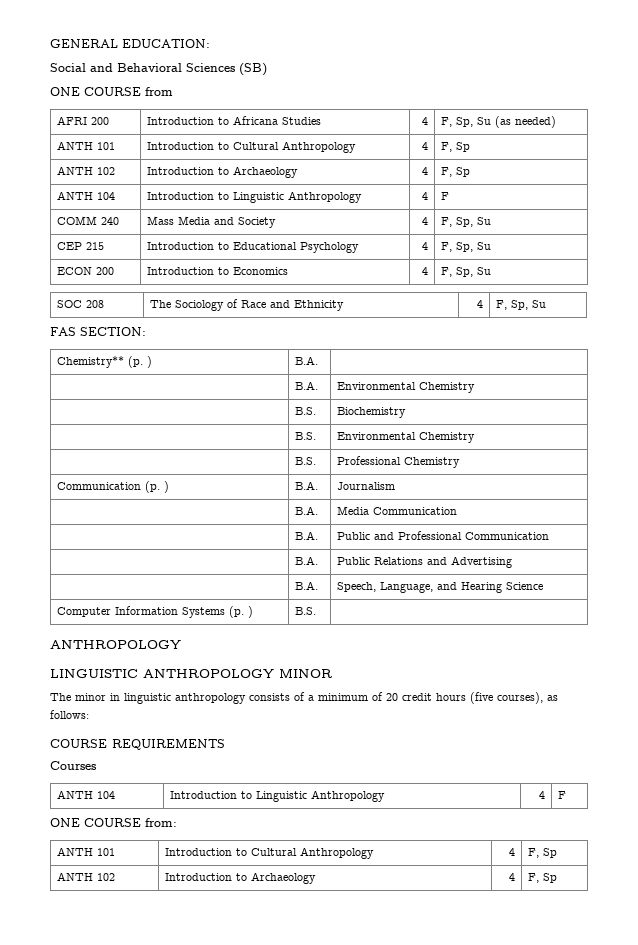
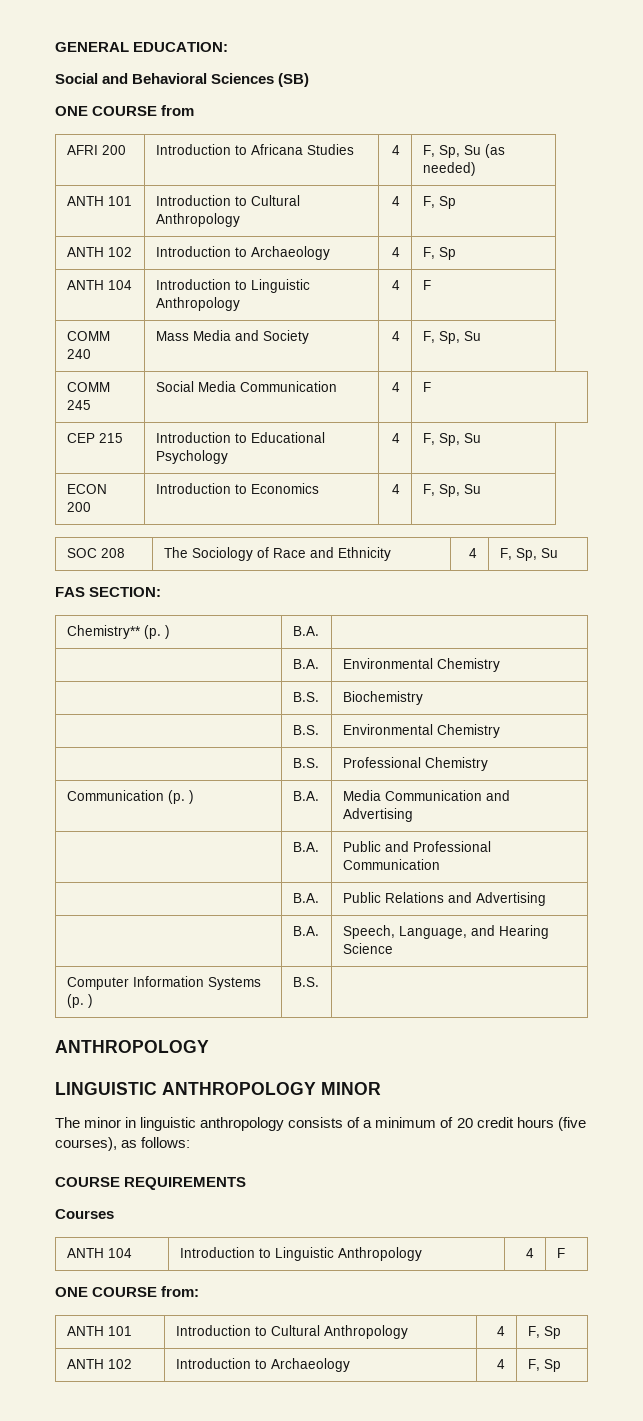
+ COMM 245 | Social Media Communication | 4 | F
- Communication (p. ) | B.A. | Journalism
- | B.A. | Media Communication
+ Communication (p. ) | B.A. | Media Communication and Advertising

